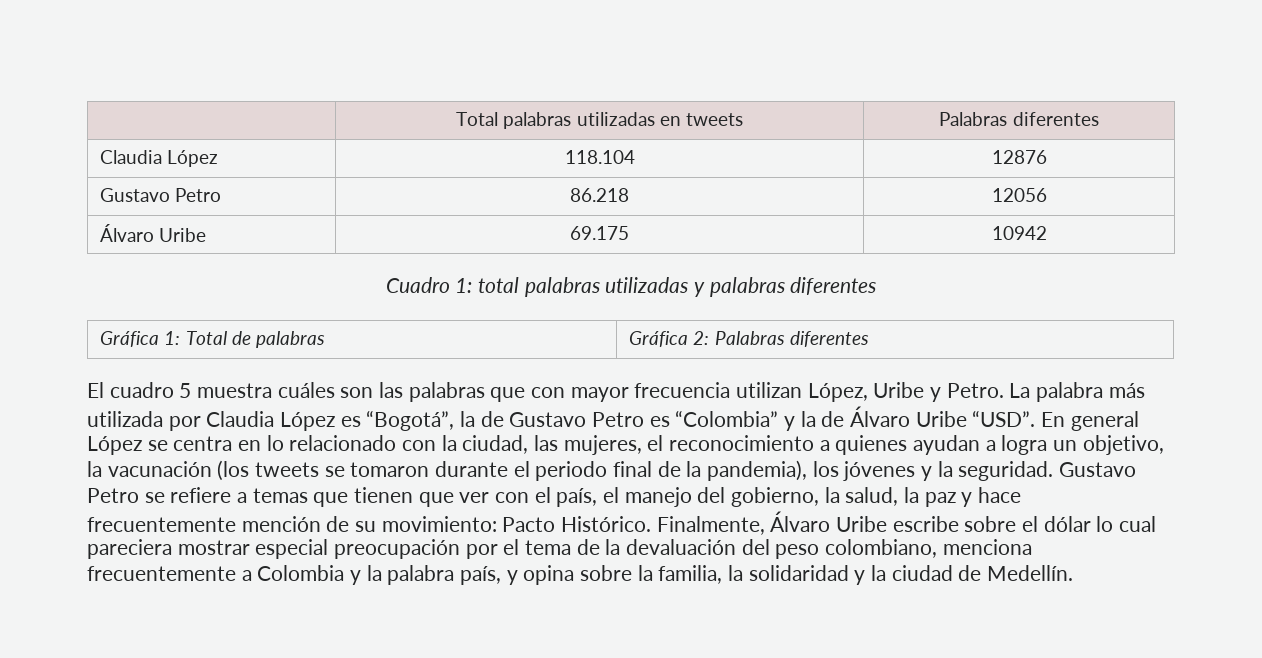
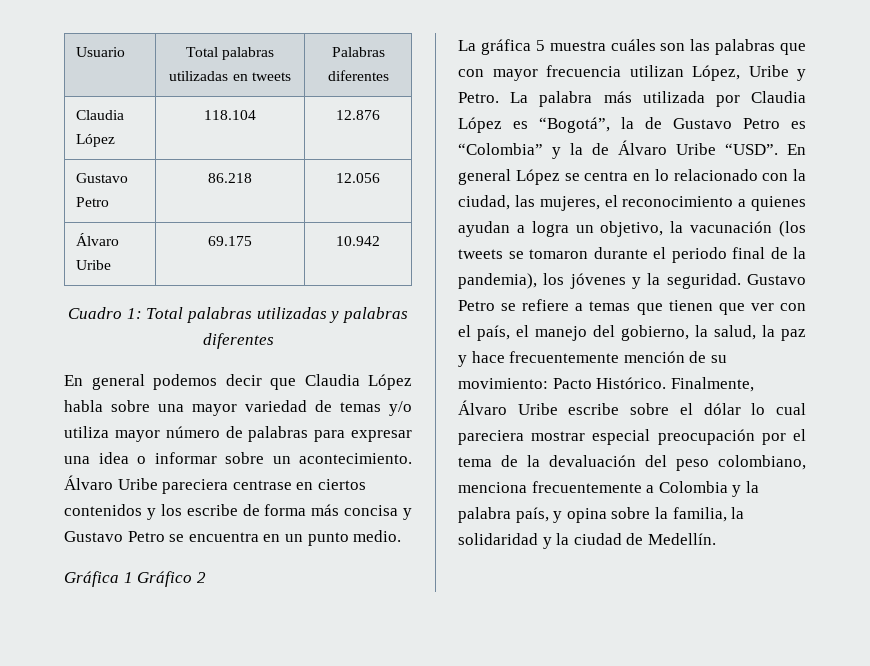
- | Total palabras utilizadas en tweets | Palabras diferentes
+ Usuario | Total palabras utilizadas en tweets | Palabras diferentes
- Claudia López | 118.104 | 12876
+ Claudia López | 118.104 | 12.876
- Gustavo Petro | 86.218 | 12056
+ Gustavo Petro | 86.218 | 12.056
- Álvaro Uribe | 69.175 | 10942
+ Álvaro Uribe | 69.175 | 10.942
- Cuadro 1: total palabras utilizadas y palabras diferentes
+ Cuadro 1: Total palabras utilizadas y palabras diferentes
- Gráfica 1: Total de palabras | Gráfica 2: Palabras diferentes
- El cuadro 5 muestra cuáles son las palabras que con mayor frecuencia utilizan López, Uribe y Petro.
+ En general podemos decir que Claudia López habla sobre una mayor variedad de temas y/o utiliza mayor número de palabras para expresar una idea o informar sobre un acontecimiento. Álvaro Uribe pareciera centrase en ciertos contenidos y los escribe de forma más concisa y Gustavo Petro se encuentra en un punto medio.
+ Gráfica 1 Gráfico 2
+ La gráfica 5 muestra cuáles son las palabras que con mayor frecuencia utilizan López, Uribe y Petro.

